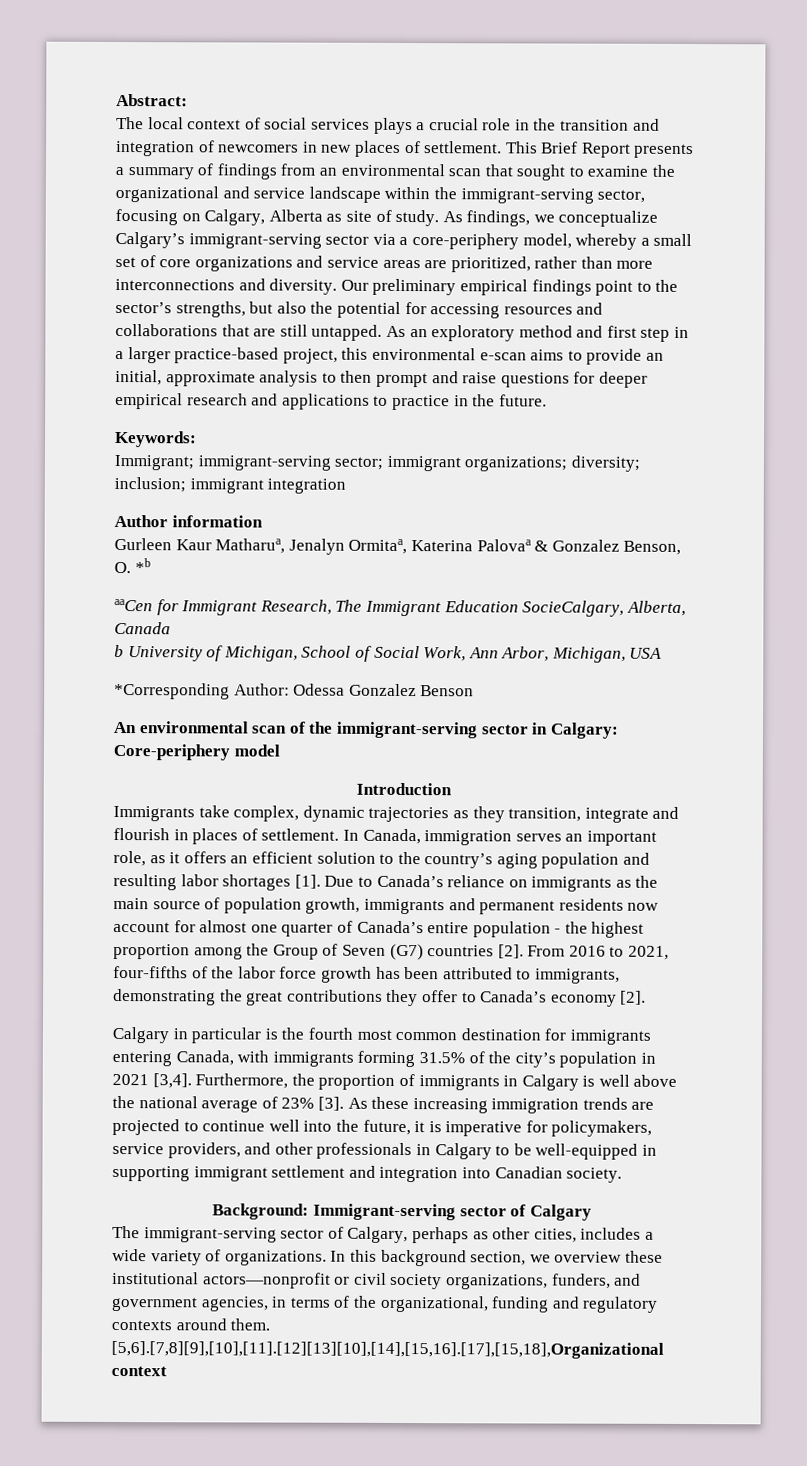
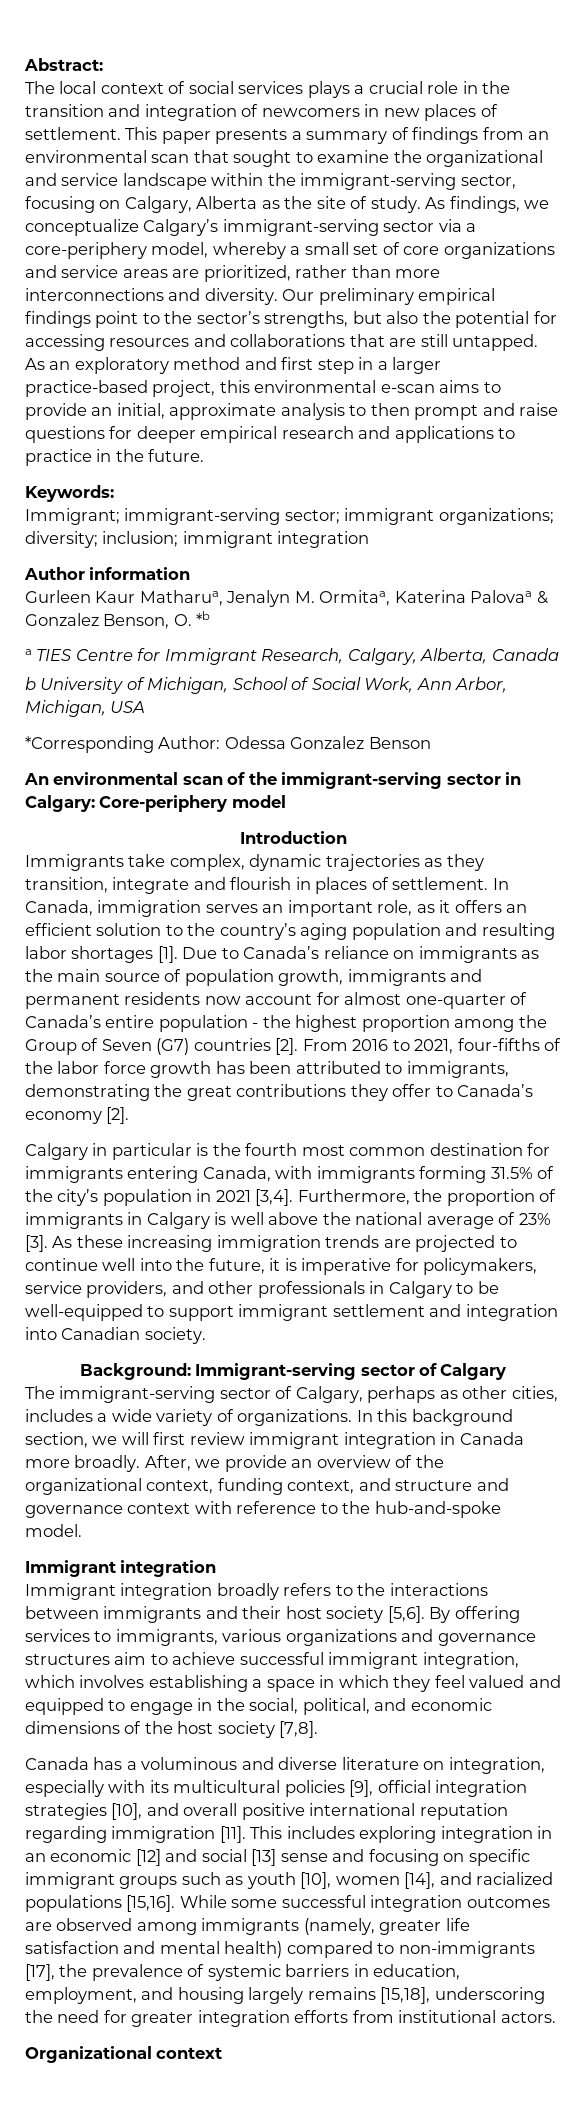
- This Brief Report presents a summary of findings from an environmental scan that sought to examine the organizational and service landscape within the immigrant-serving sector, focusing on Calgary, Alberta as site of study.
+ This paper presents a summary of findings from an environmental scan that sought to examine the organizational and service landscape within the immigrant-serving sector, focusing on Calgary, Alberta as the site of study.
- Gurleen Kaur Matharua, Jenalyn Ormitaa, Katerina Palovaa & Gonzalez Benson, O. *b
+ Gurleen Kaur Matharua, Jenalyn M. Ormitaa, Katerina Palovaa & Gonzalez Benson, O. *b
- aaCen for Immigrant Research, The Immigrant Education SocieCalgary, Alberta, Canada
+ a TIES Centre for Immigrant Research, Calgary, Alberta, Canada
- Due to Canada’s reliance on immigrants as the main source of population growth, immigrants and permanent residents now account for almost one quarter of Canada’s entire population - the highest proportion among the Group of Seven (G7) countries [2].
+ Due to Canada’s reliance on immigrants as the main source of population growth, immigrants and permanent residents now account for almost one-quarter of Canada’s entire population - the highest proportion among the Group of Seven (G7) countries [2].
- As these increasing immigration trends are projected to continue well into the future, it is imperative for policymakers, service providers, and other professionals in Calgary to be well-equipped in supporting immigrant settlement and integration into Canadian society.
+ As these increasing immigration trends are projected to continue well into the future, it is imperative for policymakers, service providers, and other professionals in Calgary to be well-equipped to support immigrant settlement and integration into Canadian society.
- In this background section, we overview these institutional actors—nonprofit or civil society organizations, funders, and government agencies, in terms of the organizational, funding and regulatory contexts around them. [5,6].[7,8][9],[10],[11].[12][13][10],[14],[15,16].[17],[15,18],Organizational context
+ In this background section, we will first review immigrant integration in Canada more broadly. After, we provide an overview of the organizational context, funding context, and structure and governance context with reference to the hub-and-spoke model.
+ Immigrant integration
+ Immigrant integration broadly refers to the interactions between immigrants and their host society [5,6]. By offering services to immigrants, various organizations and governance structures aim to achieve successful immigrant integration, which involves establishing a space in which they feel valued and equipped to engage in the social, political, and economic dimensions of the host society [7,8].
+ Canada has a voluminous and diverse literature on integration, especially with its multicultural policies [9], official integration strategies [10], and overall positive international reputation regarding immigration [11]. This includes exploring integration in an economic [12] and social [13] sense and focusing on specific immigrant groups such as youth [10], women [14], and racialized populations [15,16]. While some successful integration outcomes are observed among immigrants (namely, greater life satisfaction and mental health) compared to non-immigrants [17], the prevalence of systemic barriers in education, employment, and housing largely remains [15,18], underscoring the need for greater integration efforts from institutional actors.
+ Organizational context

